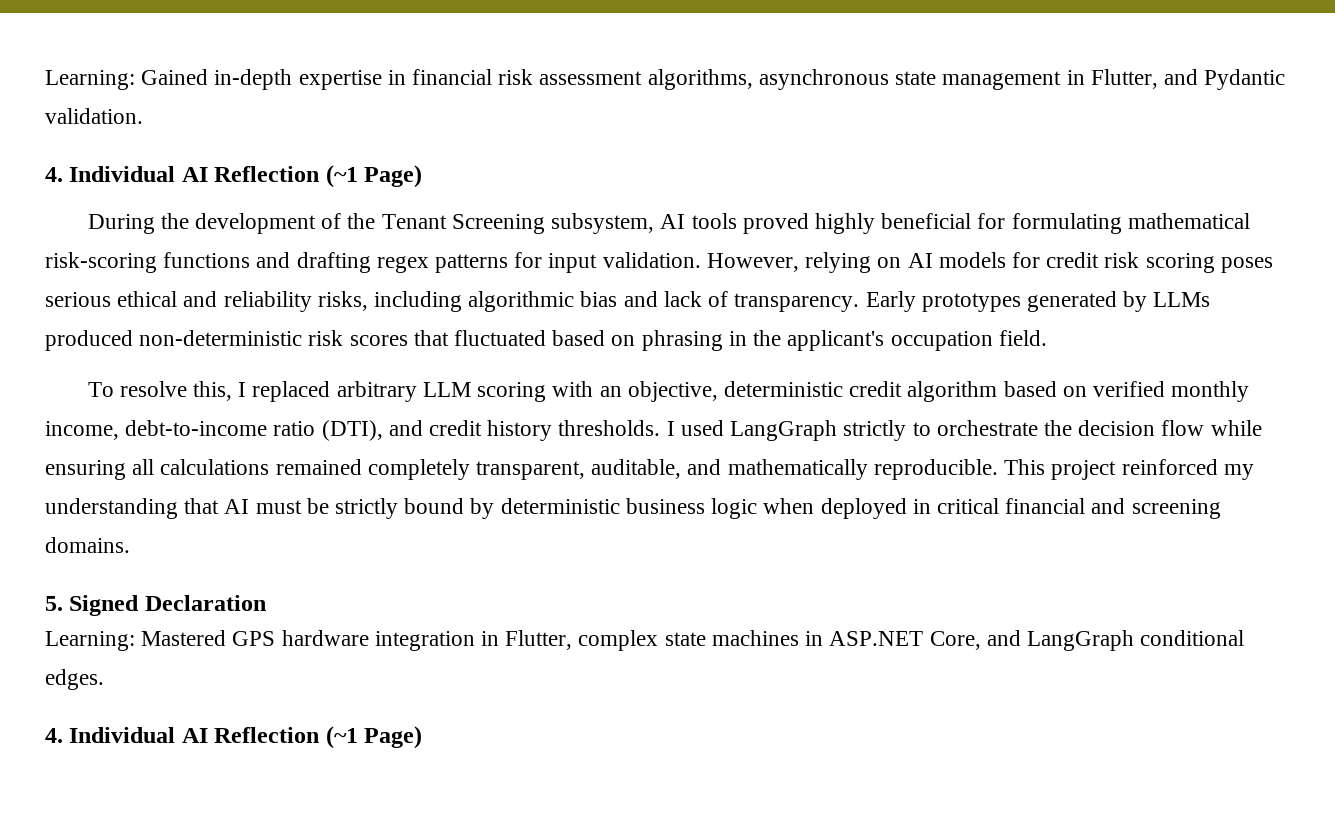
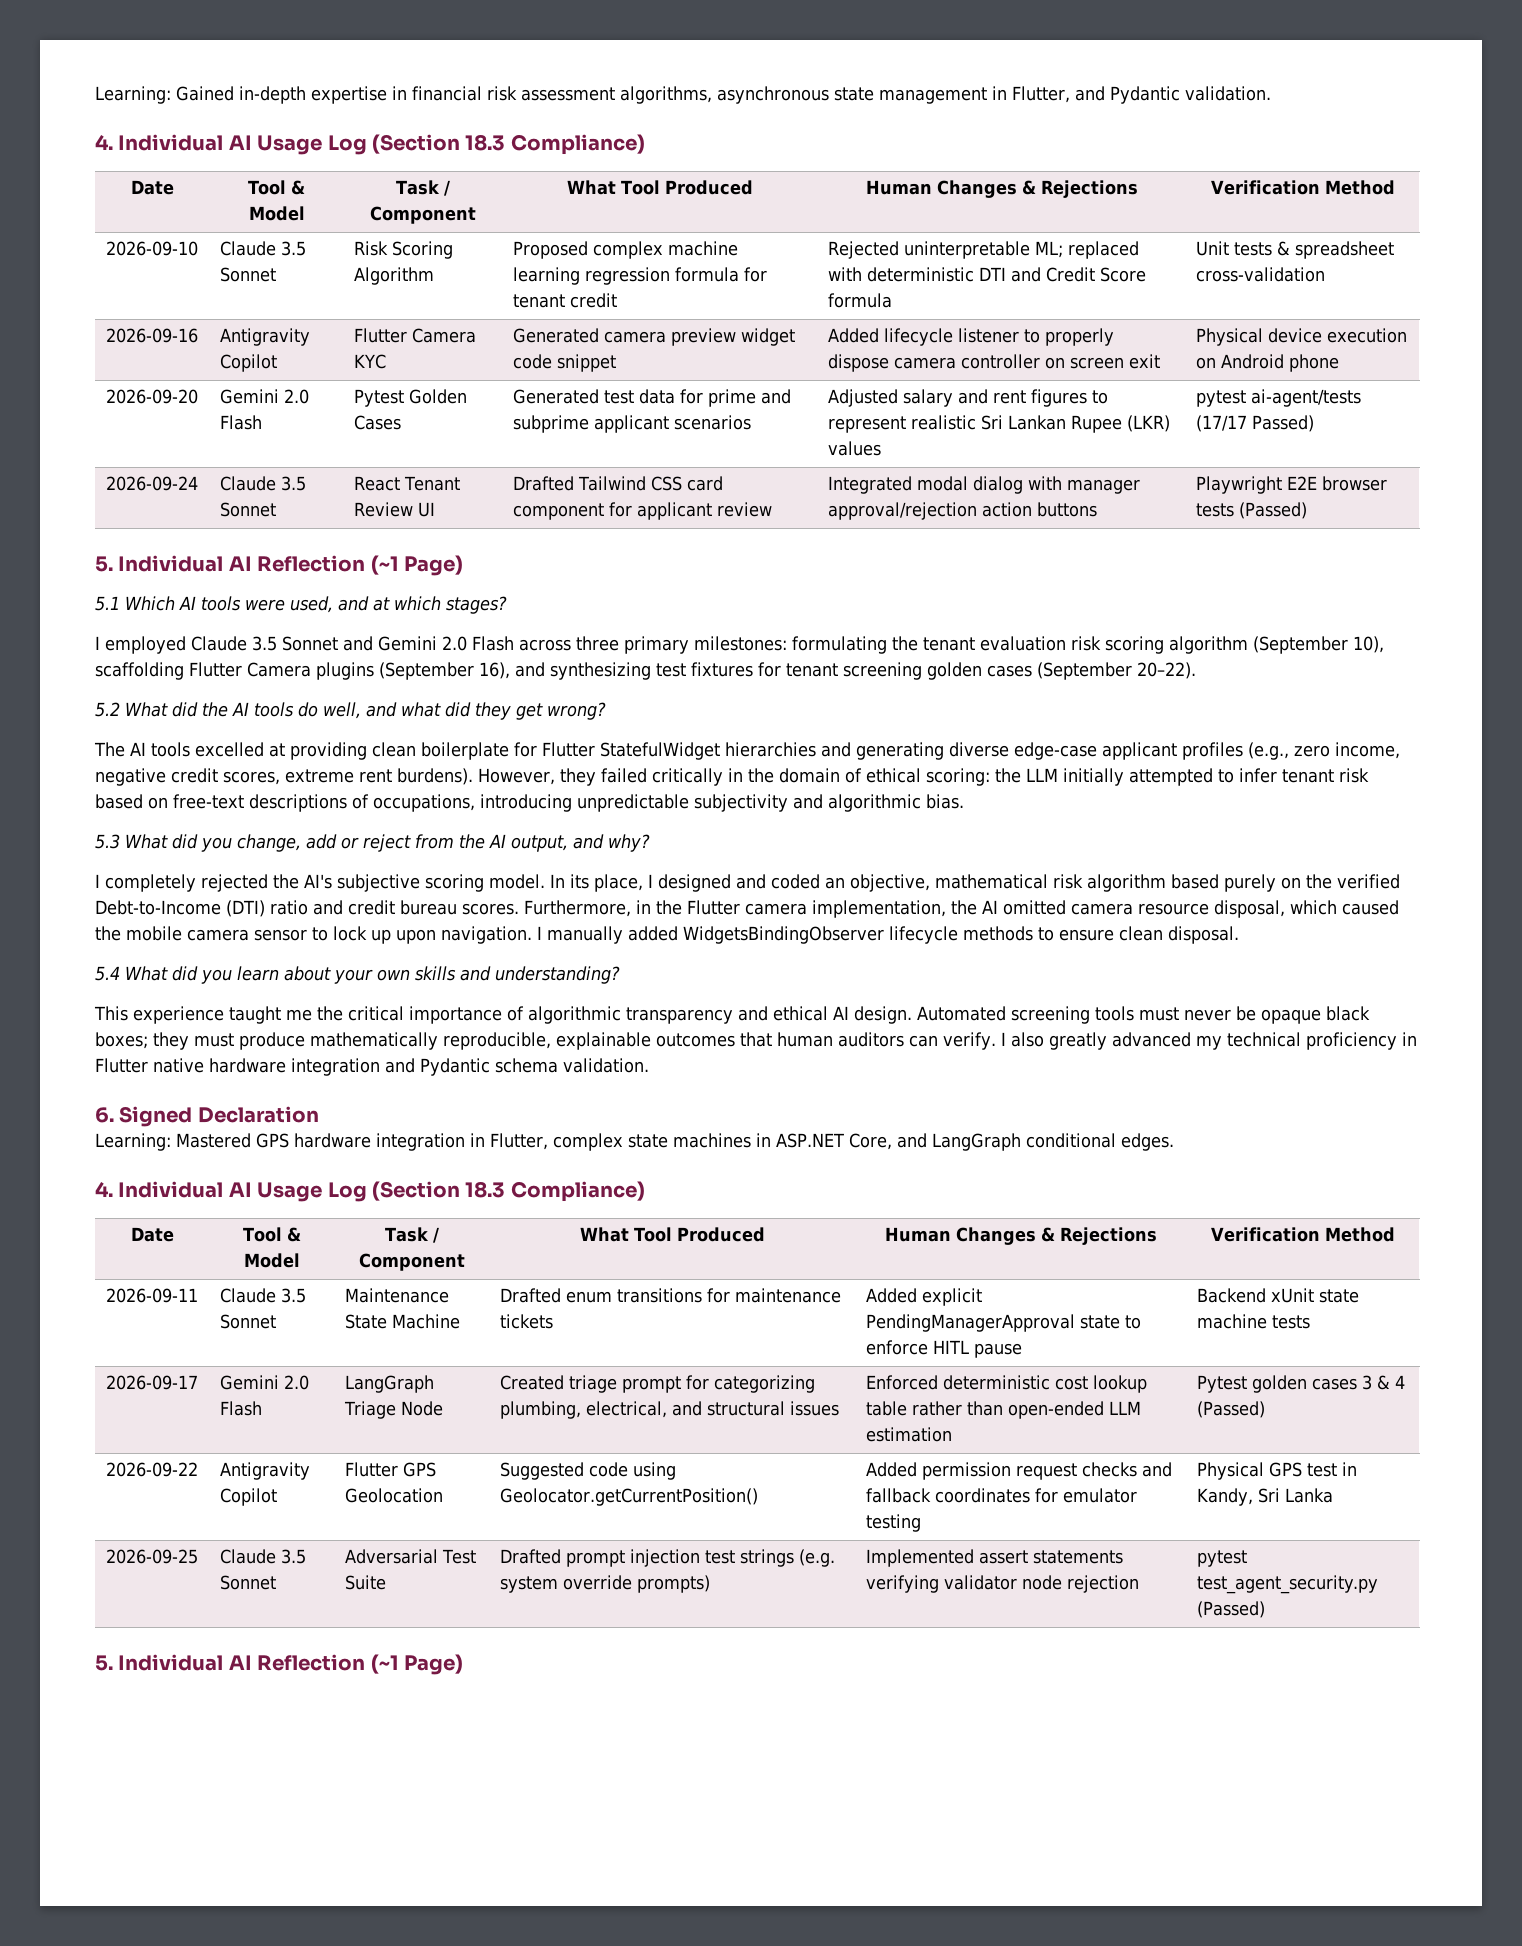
  Learning: Gained in-depth expertise in financial risk assessment algorithms, asynchronous state management in Flutter, and Pydantic validation.
- 4. Individual AI Reflection (~1 Page)
- During the development of the Tenant Screening subsystem, AI tools proved highly beneficial for formulating mathematical risk-scoring functions and drafting regex patterns for input validation. However, relying on AI models for credit risk scoring poses serious ethical and reliability risks, including algorithmic bias and lack of transparency. Early prototypes generated by LLMs produced non-deterministic risk scores that fluctuated based on phrasing in the applicant's occupation field.
- To resolve this, I replaced arbitrary LLM scoring with an objective, deterministic credit algorithm based on verified monthly income, debt-to-income ratio (DTI), and credit history thresholds. I used LangGraph strictly to orchestrate the decision flow while ensuring all calculations remained completely transparent, auditable, and mathematically reproducible. This project reinforced my understanding that AI must be strictly bound by deterministic business logic when deployed in critical financial and screening domains.
- 5. Signed Declaration
+ 4. Individual AI Usage Log (Section 18.3 Compliance)
+ Date | Tool & Model | Task / Component | What Tool Produced | Human Changes & Rejections | Verification Method
+ 2026-09-10 | Claude 3.5 Sonnet | Risk Scoring Algorithm | Proposed complex machine learning regression formula for tenant credit | Rejected uninterpretable ML; replaced with deterministic DTI and Credit Score formula | Unit tests & spreadsheet cross-validation
+ 2026-09-16 | Antigravity Copilot | Flutter Camera KYC | Generated camera preview widget code snippet | Added lifecycle listener to properly dispose camera controller on screen exit | Physical device execution on Android phone
+ 2026-09-20 | Gemini 2.0 Flash | Pytest Golden Cases | Generated test data for prime and subprime applicant scenarios | Adjusted salary and rent figures to represent realistic Sri Lankan Rupee (LKR) values | pytest ai-agent/tests (17/17 Passed)
+ 2026-09-24 | Claude 3.5 Sonnet | React Tenant Review UI | Drafted Tailwind CSS card component for applicant review | Integrated modal dialog with manager approval/rejection action buttons | Playwright E2E browser tests (Passed)
+ 5. Individual AI Reflection (~1 Page)
+ 5.1 Which AI tools were used, and at which stages?
+ I employed Claude 3.5 Sonnet and Gemini 2.0 Flash across three primary milestones: formulating the tenant evaluation risk scoring algorithm (September 10), scaffolding Flutter Camera plugins (September 16), and synthesizing test fixtures for tenant screening golden cases (September 20–22).
+ 5.2 What did the AI tools do well, and what did they get wrong?
+ The AI tools excelled at providing clean boilerplate for Flutter StatefulWidget hierarchies and generating diverse edge-case applicant profiles (e.g., zero income, negative credit scores, extreme rent burdens). However, they failed critically in the domain of ethical scoring: the LLM initially attempted to infer tenant risk based on free-text descriptions of occupations, introducing unpredictable subjectivity and algorithmic bias.
+ 5.3 What did you change, add or reject from the AI output, and why?
+ I completely rejected the AI's subjective scoring model. In its place, I designed and coded an objective, mathematical risk algorithm based purely on the verified Debt-to-Income (DTI) ratio and credit bureau scores. Furthermore, in the Flutter camera implementation, the AI omitted camera resource disposal, which caused the mobile camera sensor to lock up upon navigation. I manually added WidgetsBindingObserver lifecycle methods to ensure clean disposal.
+ 5.4 What did you learn about your own skills and understanding?
+ This experience taught me the critical importance of algorithmic transparency and ethical AI design. Automated screening tools must never be opaque black boxes; they must produce mathematically reproducible, explainable outcomes that human auditors can verify. I also greatly advanced my technical proficiency in Flutter native hardware integration and Pydantic schema validation.
+ 6. Signed Declaration
  Learning: Mastered GPS hardware integration in Flutter, complex state machines in ASP.NET Core, and LangGraph conditional edges.
- 4. Individual AI Reflection (~1 Page)
+ 4. Individual AI Usage Log (Section 18.3 Compliance)
+ Date | Tool & Model | Task / Component | What Tool Produced | Human Changes & Rejections | Verification Method
+ 2026-09-11 | Claude 3.5 Sonnet | Maintenance State Machine | Drafted enum transitions for maintenance tickets | Added explicit PendingManagerApproval state to enforce HITL pause | Backend xUnit state machine tests
+ 2026-09-17 | Gemini 2.0 Flash | LangGraph Triage Node | Created triage prompt for categorizing plumbing, electrical, and structural issues | Enforced deterministic cost lookup table rather than open-ended LLM estimation | Pytest golden cases 3 & 4 (Passed)
+ 2026-09-22 | Antigravity Copilot | Flutter GPS Geolocation | Suggested code using Geolocator.getCurrentPosition() | Added permission request checks and fallback coordinates for emulator testing | Physical GPS test in Kandy, Sri Lanka
+ 2026-09-25 | Claude 3.5 Sonnet | Adversarial Test Suite | Drafted prompt injection test strings (e.g. system override prompts) | Implemented assert statements verifying validator node rejection | pytest test_agent_security.py (Passed)
+ 5. Individual AI Reflection (~1 Page)

